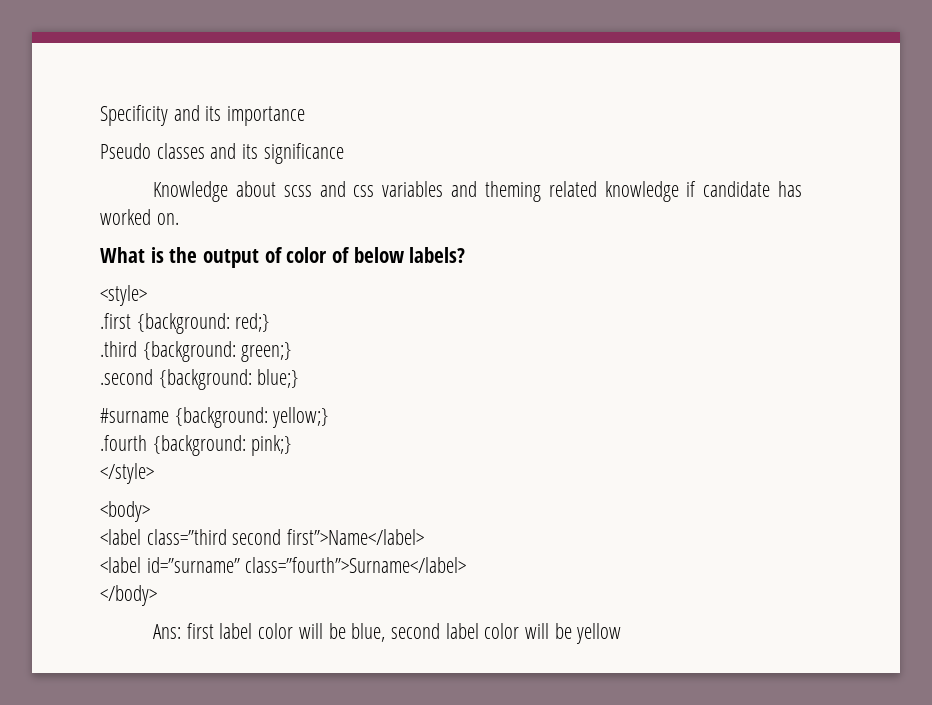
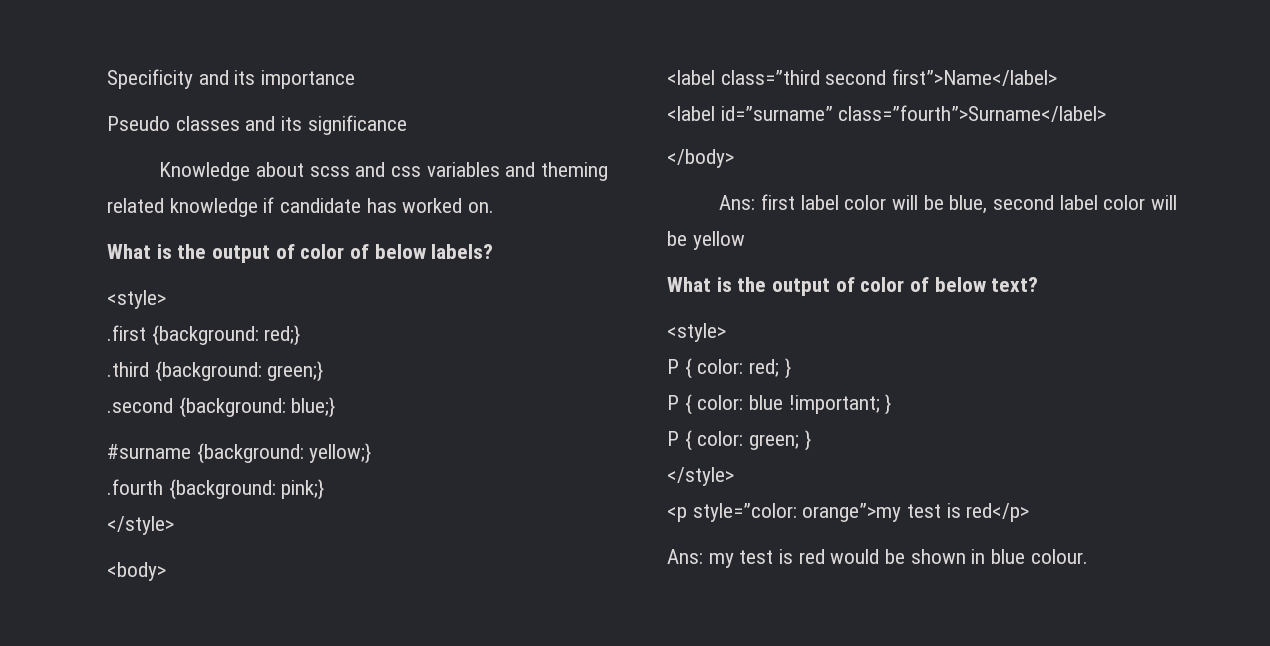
+ What is the output of color of below text?
+ <style>
+ P { color: red; }
+ P { color: blue !important; }
+ P { color: green; }
+ </style>
+ <p style=”color: orange”>my test is red</p>
+ Ans: my test is red would be shown in blue colour.

